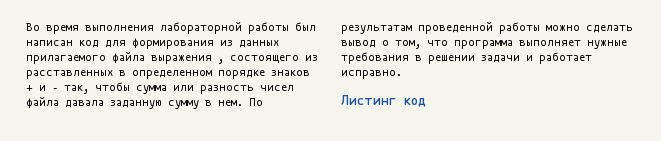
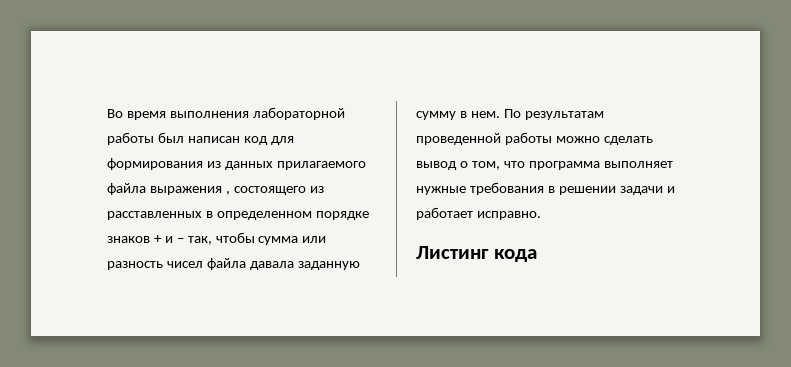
- Листинг код
+ Листинг кода

